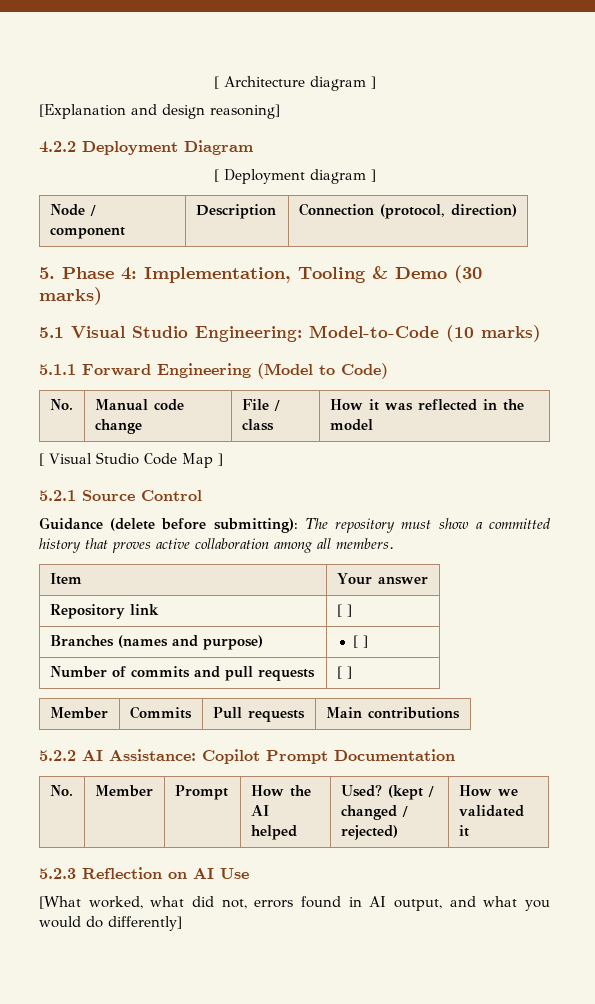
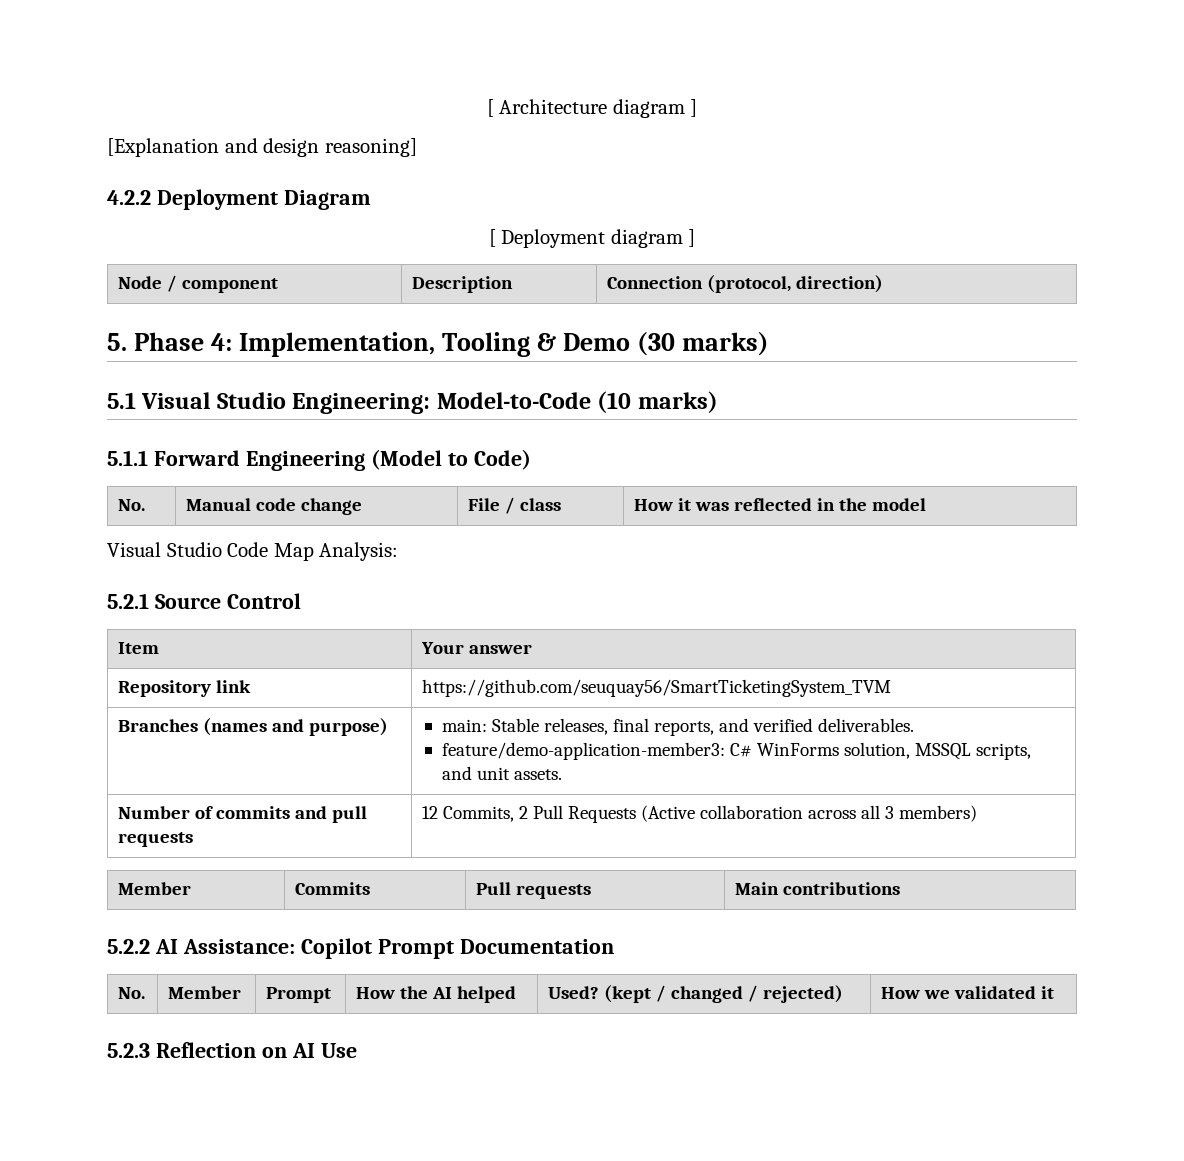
- [ Visual Studio Code Map ]
+ Visual Studio Code Map Analysis:
- Guidance (delete before submitting): The repository must show a committed history that proves active collaboration among all members.
- Repository link | [ ]
+ Repository link | https://github.com/seuquay56/SmartTicketingSystem_TVM
- Branches (names and purpose) | [ ]
+ Branches (names and purpose) | main: Stable releases, final reports, and verified deliverables.
+ feature/demo-application-member3: C# WinForms solution, MSSQL scripts, and unit assets.
- Number of commits and pull requests | [ ]
+ Number of commits and pull requests | 12 Commits, 2 Pull Requests (Active collaboration across all 3 members)
- [What worked, what did not, errors found in AI output, and what you would do differently]

